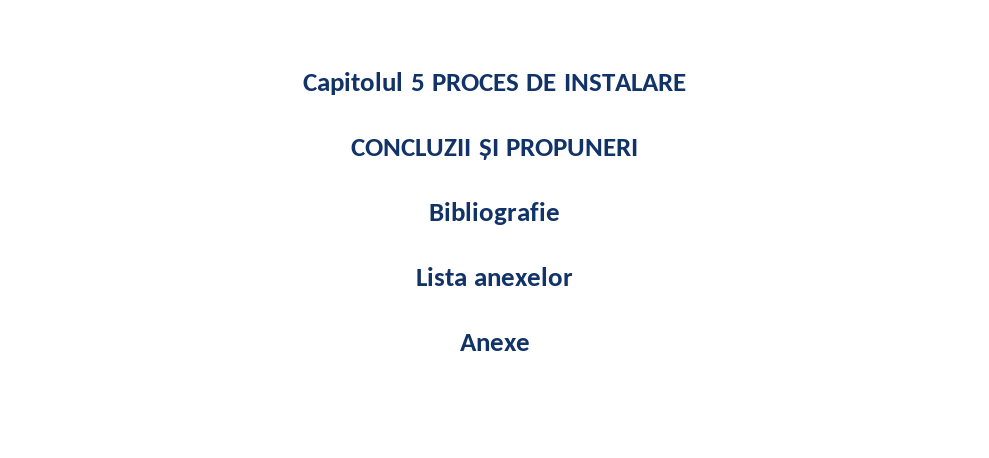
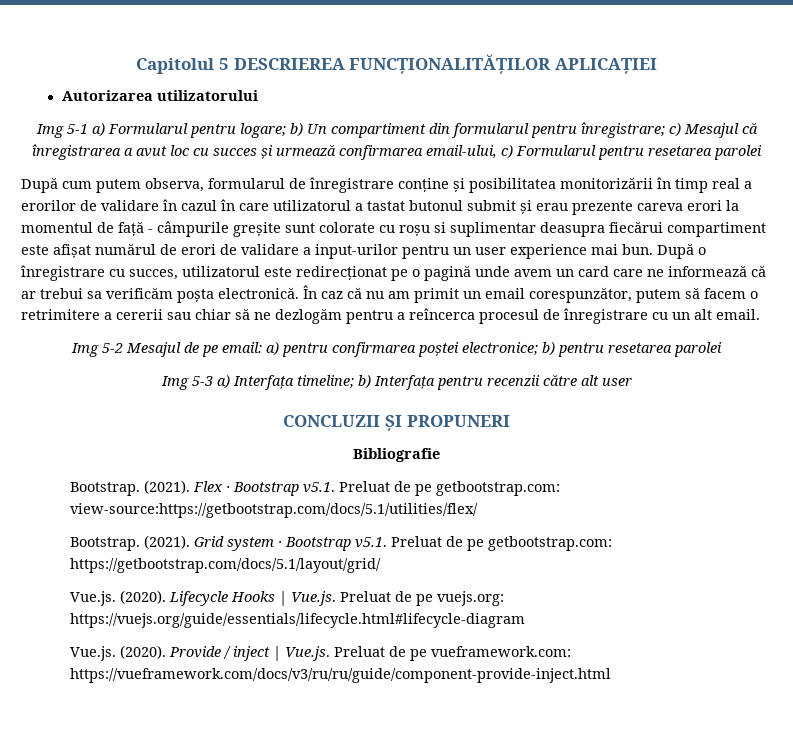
- Capitolul 5 PROCES DE INSTALARE
+ Capitolul 5 DESCRIEREA FUNCȚIONALITĂȚILOR APLICAȚIEI
+ Autorizarea utilizatorului
+ Img 5-1 a) Formularul pentru logare; b) Un compartiment din formularul pentru înregistrare; c) Mesajul că înregistrarea a avut loc cu succes și urmează confirmarea email-ului, c) Formularul pentru resetarea parolei
+ După cum putem observa, formularul de înregistrare conține și posibilitatea monitorizării în timp real a erorilor de validare în cazul în care utilizatorul a tastat butonul submit și erau prezente careva erori la momentul de față - câmpurile greșite sunt colorate cu roșu si suplimentar deasupra fiecărui compartiment este afișat numărul de erori de validare a input-urilor pentru un user experience mai bun. După o înregistrare cu succes, utilizatorul este redirecționat pe o pagină unde avem un card care ne informează că ar trebui sa verificăm poșta electronică. În caz că nu am primit un email corespunzător, putem să facem o retrimitere a cererii sau chiar să ne dezlogăm pentru a reîncerca procesul de înregistrare cu un alt email.
+ Img 5-2 Mesajul de pe email: a) pentru confirmarea poștei electronice; b) pentru resetarea parolei
+ Img 5-3 a) Interfața timeline; b) Interfața pentru recenzii către alt user
  CONCLUZII ȘI PROPUNERI
  Bibliografie
- Lista anexelor
- Anexe
+ Bootstrap. (2021). Flex · Bootstrap v5.1. Preluat de pe getbootstrap.com: view-source:https://getbootstrap.com/docs/5.1/utilities/flex/
+ Bootstrap. (2021). Grid system · Bootstrap v5.1. Preluat de pe getbootstrap.com: https://getbootstrap.com/docs/5.1/layout/grid/
+ Vue.js. (2020). Lifecycle Hooks | Vue.js. Preluat de pe vuejs.org: https://vuejs.org/guide/essentials/lifecycle.html#lifecycle-diagram
+ Vue.js. (2020). Provide / inject | Vue.js. Preluat de pe vueframework.com: https://vueframework.com/docs/v3/ru/ru/guide/component-provide-inject.html

